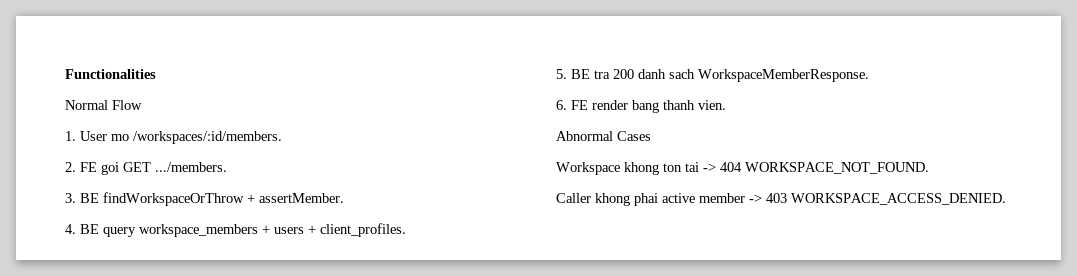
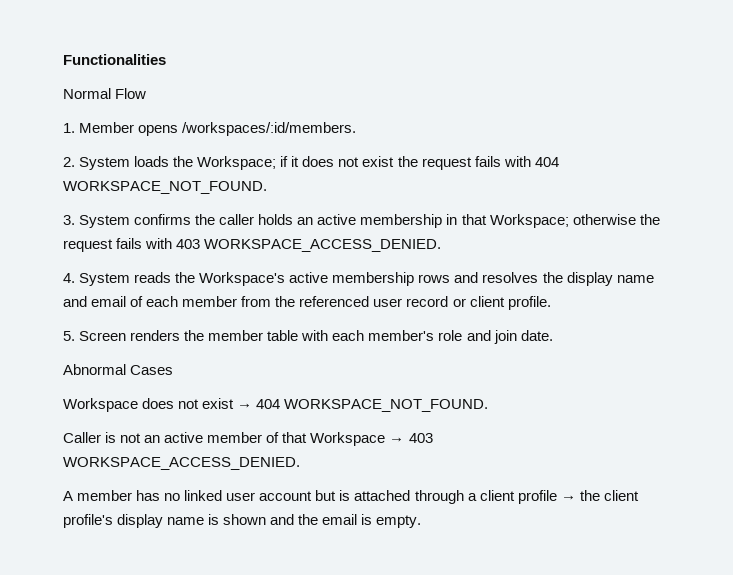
- 1. User mo /workspaces/:id/members.
+ 1. Member opens /workspaces/:id/members.
- 2. FE goi GET .../members.
- 3. BE findWorkspaceOrThrow + assertMember.
- 4. BE query workspace_members + users + client_profiles.
- 5. BE tra 200 danh sach WorkspaceMemberResponse.
- 6. FE render bang thanh vien.
+ 2. System loads the Workspace; if it does not exist the request fails with 404 WORKSPACE_NOT_FOUND.
+ 3. System confirms the caller holds an active membership in that Workspace; otherwise the request fails with 403 WORKSPACE_ACCESS_DENIED.
+ 4. System reads the Workspace's active membership rows and resolves the display name and email of each member from the referenced user record or client profile.
+ 5. Screen renders the member table with each member's role and join date.
- Workspace khong ton tai -> 404 WORKSPACE_NOT_FOUND.
+ Workspace does not exist → 404 WORKSPACE_NOT_FOUND.
- Caller khong phai active member -> 403 WORKSPACE_ACCESS_DENIED.
+ Caller is not an active member of that Workspace → 403 WORKSPACE_ACCESS_DENIED.
+ A member has no linked user account but is attached through a client profile → the client profile's display name is shown and the email is empty.

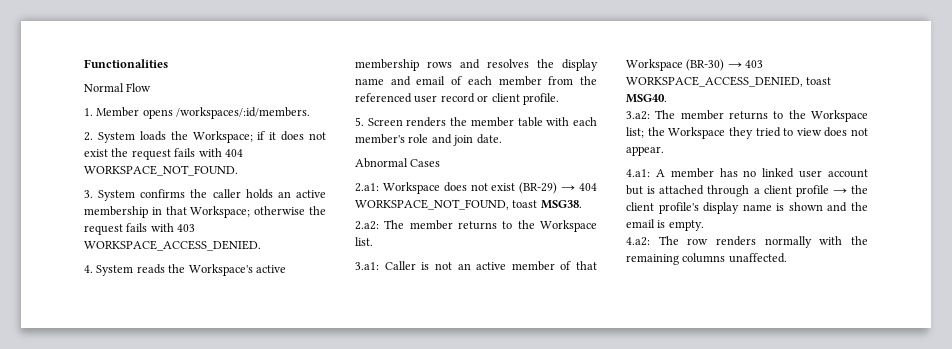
- Workspace does not exist → 404 WORKSPACE_NOT_FOUND.
- Caller is not an active member of that Workspace → 403 WORKSPACE_ACCESS_DENIED.
- A member has no linked user account but is attached through a client profile → the client profile's display name is shown and the email is empty.
+ 2.a1: Workspace does not exist (BR-29) → 404 WORKSPACE_NOT_FOUND, toast MSG38.
+ 2.a2: The member returns to the Workspace list.
+ 3.a1: Caller is not an active member of that Workspace (BR-30) → 403 WORKSPACE_ACCESS_DENIED, toast MSG40.
+ 3.a2: The member returns to the Workspace list; the Workspace they tried to view does not appear.
+ 4.a1: A member has no linked user account but is attached through a client profile → the client profile's display name is shown and the email is empty.
+ 4.a2: The row renders normally with the remaining columns unaffected.

